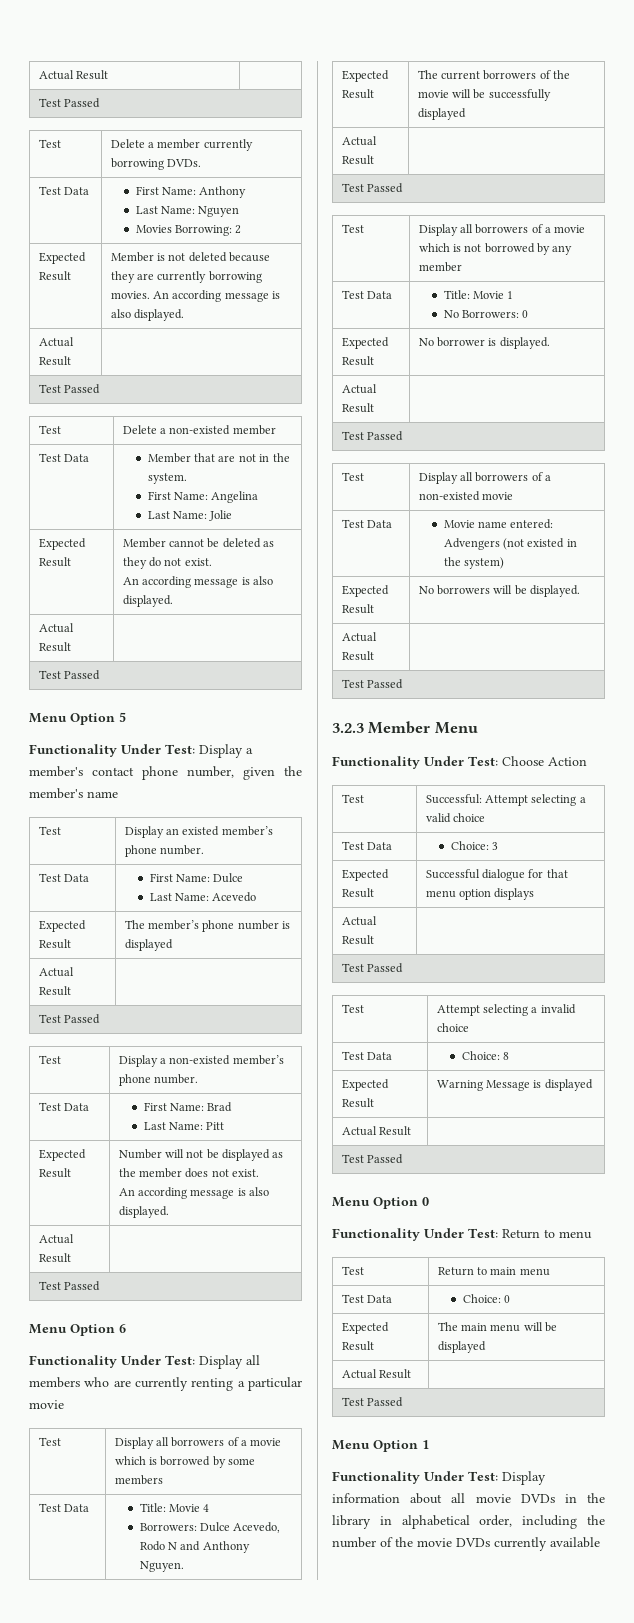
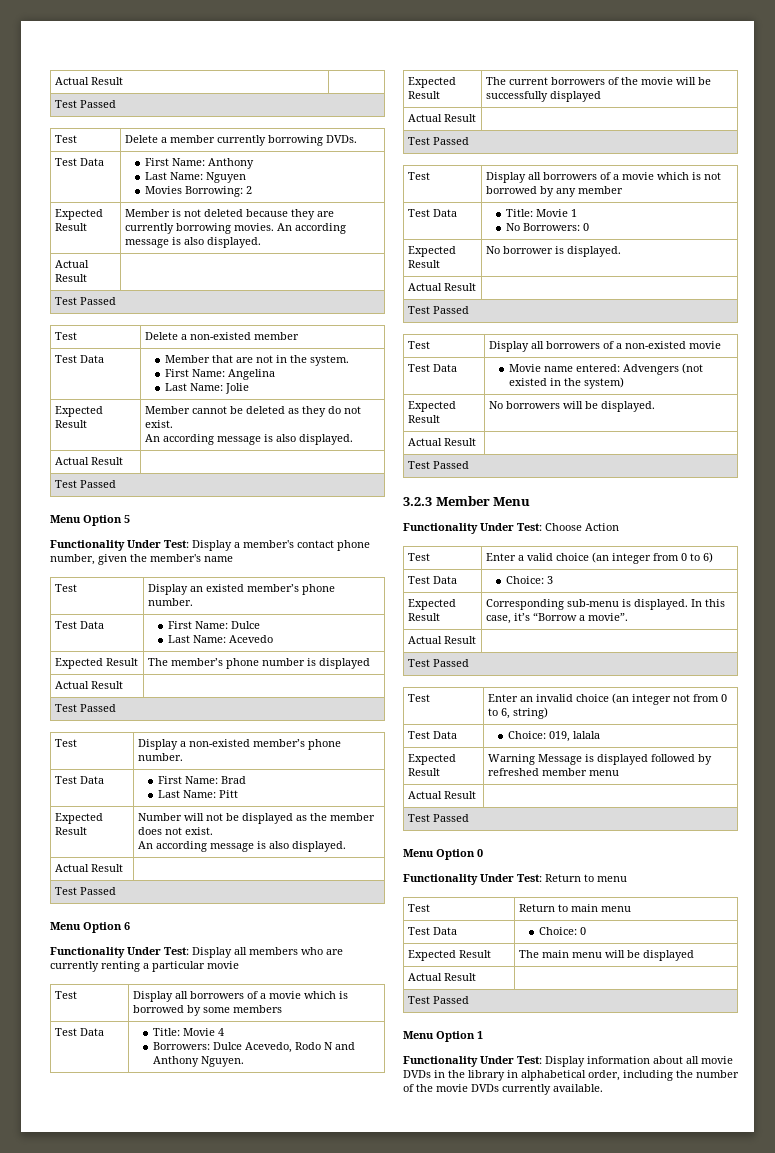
- Test | Successful: Attempt selecting a valid choice
+ Test | Enter a valid choice (an integer from 0 to 6)
- Expected Result | Successful dialogue for that menu option displays
+ Expected Result | Corresponding sub-menu is displayed. In this case, it’s “Borrow a movie”.
  Actual Result |
  Test Passed
- Test | Attempt selecting a invalid choice
- Test Data | Choice: 8
+ Test | Enter an invalid choice (an integer not from 0 to 6, string)
+ Test Data | Choice: 019, lalala
- Expected Result | Warning Message is displayed
+ Expected Result | Warning Message is displayed followed by refreshed member menu
- Functionality Under Test: Display information about all movie DVDs in the library in alphabetical order, including the number of the movie DVDs currently available
+ Functionality Under Test: Display information about all movie DVDs in the library in alphabetical order, including the number of the movie DVDs currently available.

